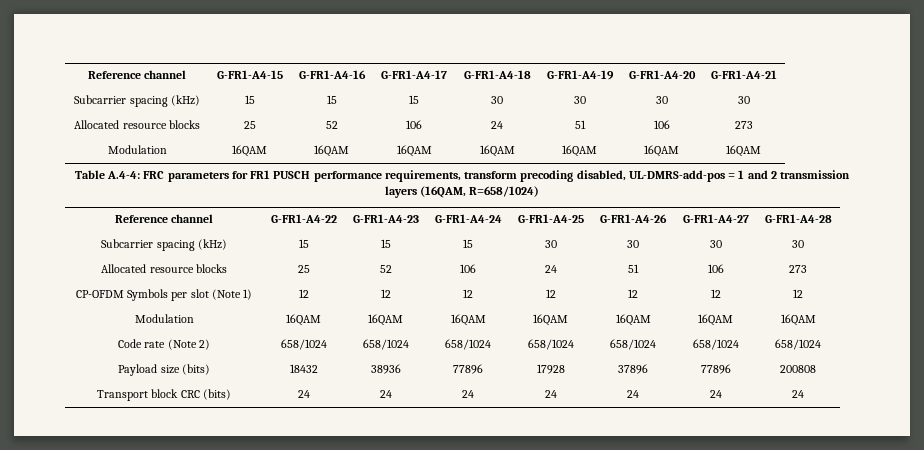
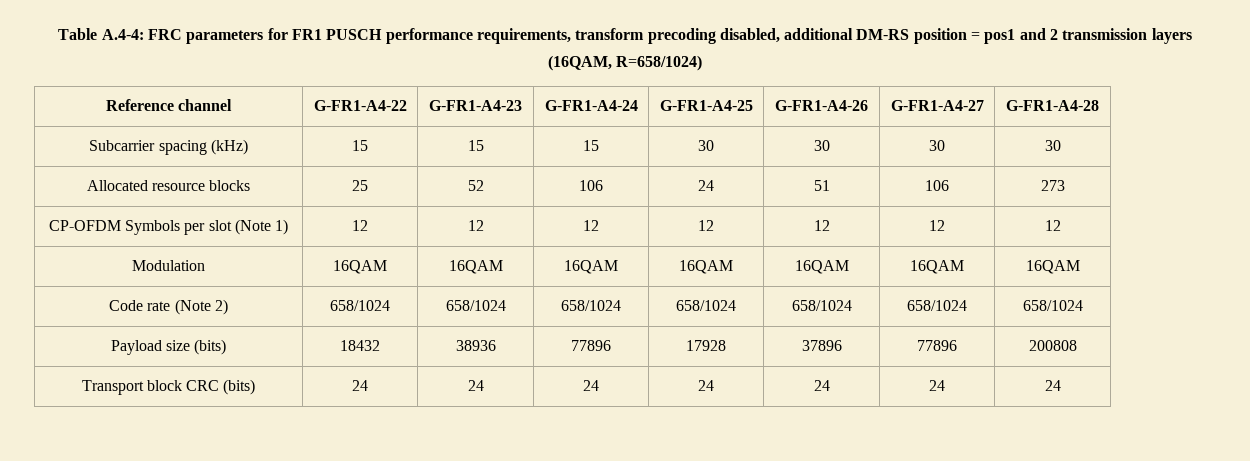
- Reference channel | G-FR1-A4-15 | G-FR1-A4-16 | G-FR1-A4-17 | G-FR1-A4-18 | G-FR1-A4-19 | G-FR1-A4-20 | G-FR1-A4-21
- Subcarrier spacing (kHz) | 15 | 15 | 15 | 30 | 30 | 30 | 30
- Allocated resource blocks | 25 | 52 | 106 | 24 | 51 | 106 | 273
- Modulation | 16QAM | 16QAM | 16QAM | 16QAM | 16QAM | 16QAM | 16QAM
- Table A.4-4: FRC parameters for FR1 PUSCH performance requirements, transform precoding disabled, UL-DMRS-add-pos = 1 and 2 transmission layers (16QAM, R=658/1024)
+ Table A.4-4: FRC parameters for FR1 PUSCH performance requirements, transform precoding disabled, additional DM-RS position = pos1 and 2 transmission layers (16QAM, R=658/1024)

